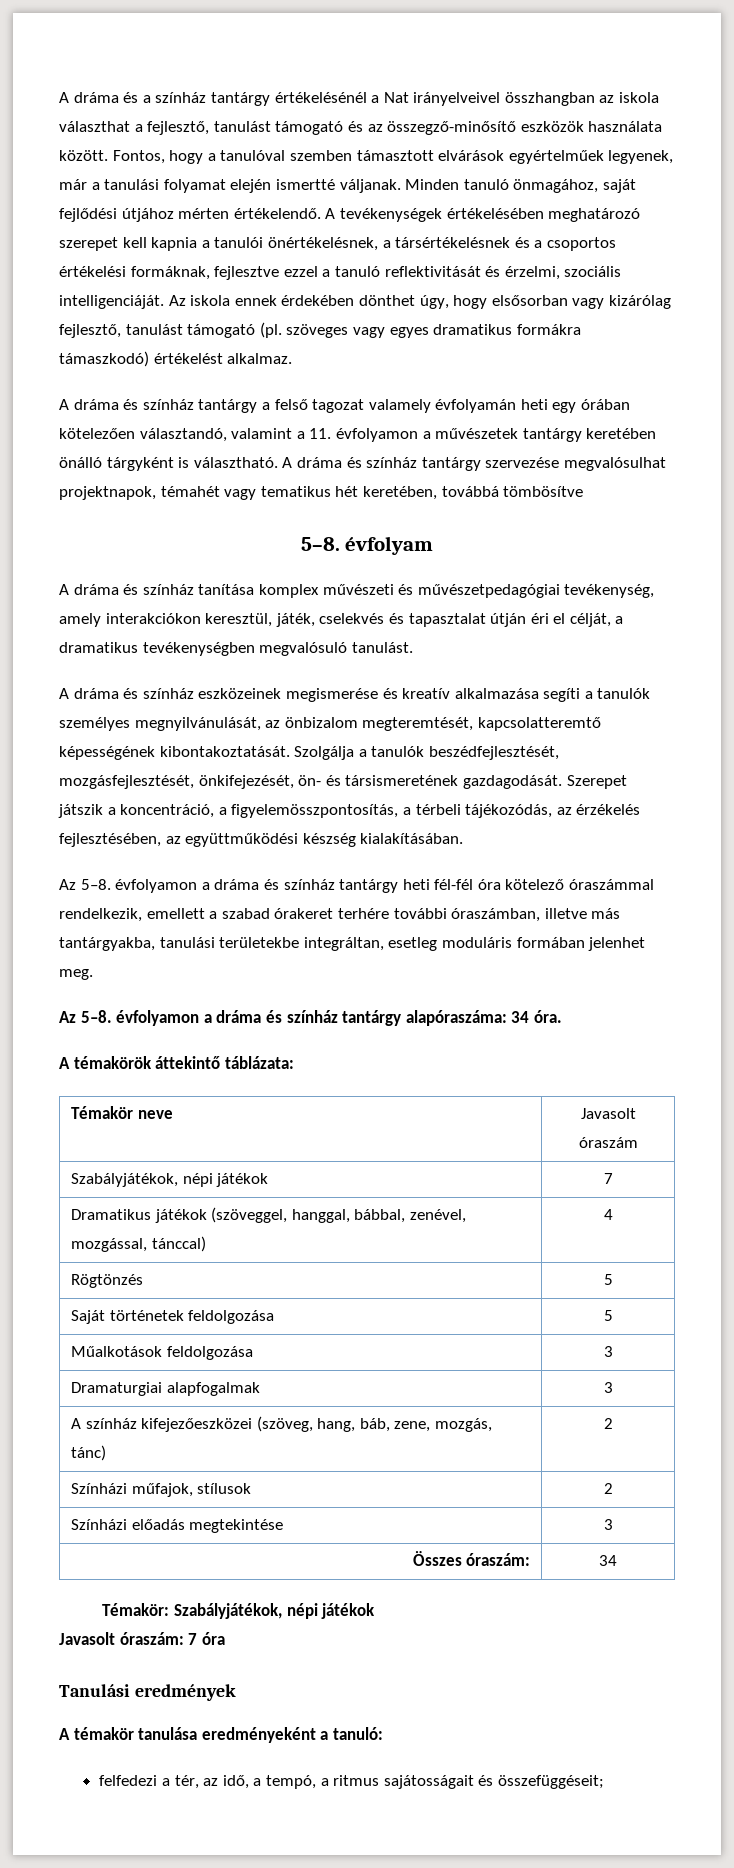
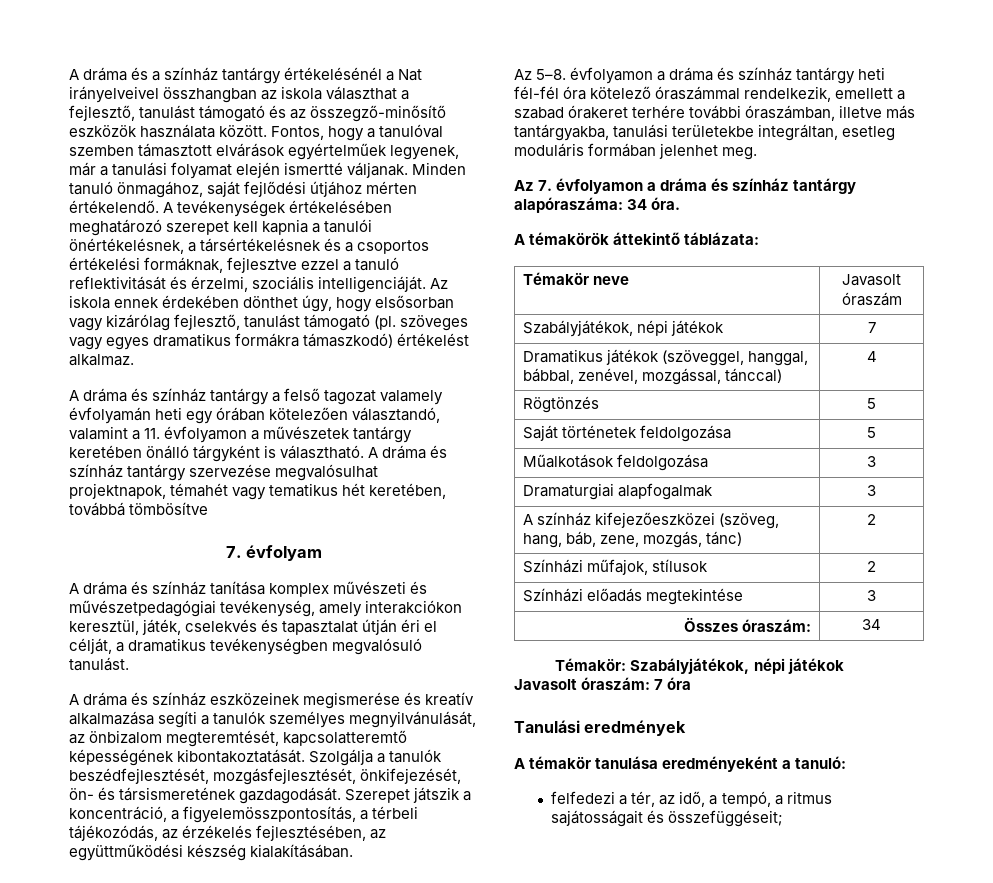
- 5–8. évfolyam
+ 7. évfolyam
- Az 5–8. évfolyamon a dráma és színház tantárgy alapóraszáma: 34 óra.
+ Az 7. évfolyamon a dráma és színház tantárgy alapóraszáma: 34 óra.

